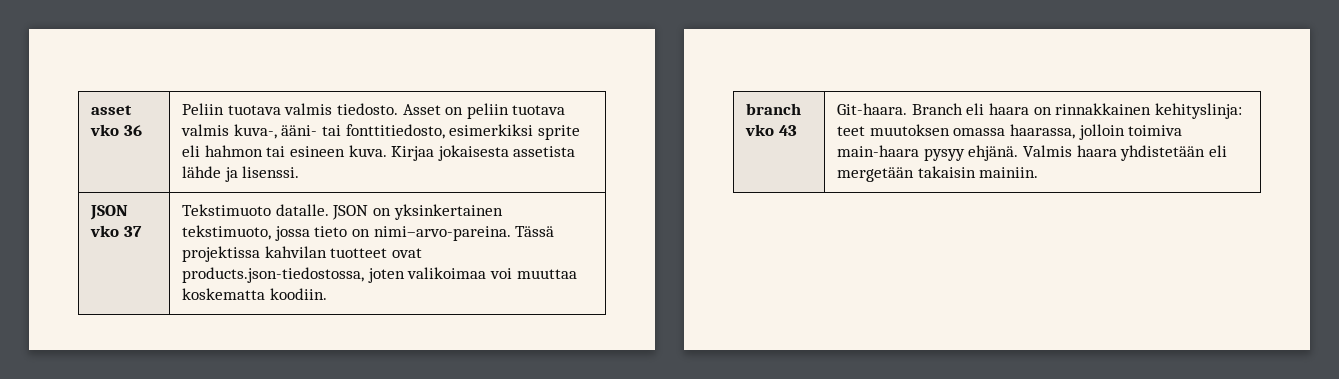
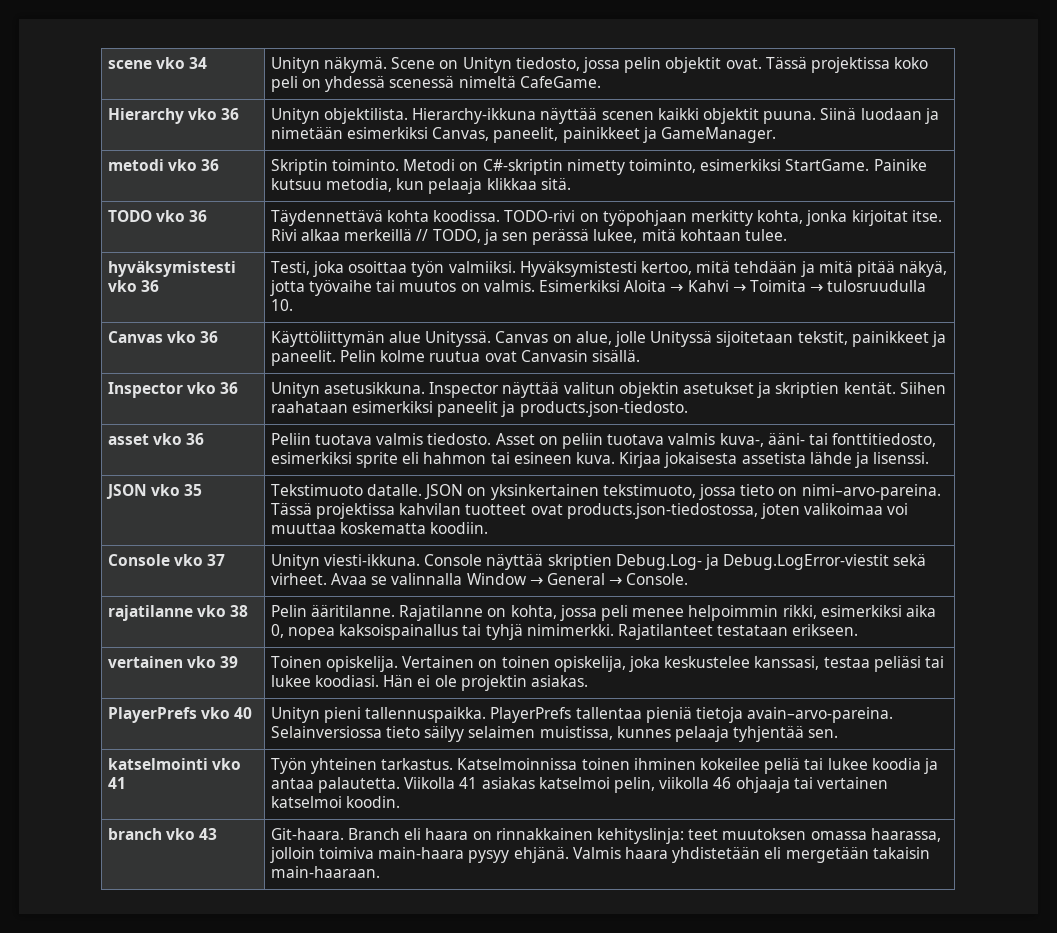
+ scene vko 34 | Unityn näkymä. Scene on Unityn tiedosto, jossa pelin objektit ovat. Tässä projektissa koko peli on yhdessä scenessä nimeltä CafeGame.
+ Hierarchy vko 36 | Unityn objektilista. Hierarchy-ikkuna näyttää scenen kaikki objektit puuna. Siinä luodaan ja nimetään esimerkiksi Canvas, paneelit, painikkeet ja GameManager.
+ metodi vko 36 | Skriptin toiminto. Metodi on C#-skriptin nimetty toiminto, esimerkiksi StartGame. Painike kutsuu metodia, kun pelaaja klikkaa sitä.
+ TODO vko 36 | Täydennettävä kohta koodissa. TODO-rivi on työpohjaan merkitty kohta, jonka kirjoitat itse. Rivi alkaa merkeillä // TODO, ja sen perässä lukee, mitä kohtaan tulee.
+ hyväksymistesti vko 36 | Testi, joka osoittaa työn valmiiksi. Hyväksymistesti kertoo, mitä tehdään ja mitä pitää näkyä, jotta työvaihe tai muutos on valmis. Esimerkiksi Aloita → Kahvi → Toimita → tulosruudulla 10.
+ Canvas vko 36 | Käyttöliittymän alue Unityssä. Canvas on alue, jolle Unityssä sijoitetaan tekstit, painikkeet ja paneelit. Pelin kolme ruutua ovat Canvasin sisällä.
+ Inspector vko 36 | Unityn asetusikkuna. Inspector näyttää valitun objektin asetukset ja skriptien kentät. Siihen raahataan esimerkiksi paneelit ja products.json-tiedosto.
- JSON vko 37 | Tekstimuoto datalle. JSON on yksinkertainen tekstimuoto, jossa tieto on nimi–arvo-pareina. Tässä projektissa kahvilan tuotteet ovat products.json-tiedostossa, joten valikoimaa voi muuttaa koskematta koodiin.
+ JSON vko 35 | Tekstimuoto datalle. JSON on yksinkertainen tekstimuoto, jossa tieto on nimi–arvo-pareina. Tässä projektissa kahvilan tuotteet ovat products.json-tiedostossa, joten valikoimaa voi muuttaa koskematta koodiin.
+ Console vko 37 | Unityn viesti-ikkuna. Console näyttää skriptien Debug.Log- ja Debug.LogError-viestit sekä virheet. Avaa se valinnalla Window → General → Console.
+ rajatilanne vko 38 | Pelin ääritilanne. Rajatilanne on kohta, jossa peli menee helpoimmin rikki, esimerkiksi aika 0, nopea kaksoispainallus tai tyhjä nimimerkki. Rajatilanteet testataan erikseen.
+ vertainen vko 39 | Toinen opiskelija. Vertainen on toinen opiskelija, joka keskustelee kanssasi, testaa peliäsi tai lukee koodiasi. Hän ei ole projektin asiakas.
+ PlayerPrefs vko 40 | Unityn pieni tallennuspaikka. PlayerPrefs tallentaa pieniä tietoja avain–arvo-pareina. Selainversiossa tieto säilyy selaimen muistissa, kunnes pelaaja tyhjentää sen.
+ katselmointi vko 41 | Työn yhteinen tarkastus. Katselmoinnissa toinen ihminen kokeilee peliä tai lukee koodia ja antaa palautetta. Viikolla 41 asiakas katselmoi pelin, viikolla 46 ohjaaja tai vertainen katselmoi koodin.
- branch vko 43 | Git-haara. Branch eli haara on rinnakkainen kehityslinja: teet muutoksen omassa haarassa, jolloin toimiva main-haara pysyy ehjänä. Valmis haara yhdistetään eli mergetään takaisin mainiin.
+ branch vko 43 | Git-haara. Branch eli haara on rinnakkainen kehityslinja: teet muutoksen omassa haarassa, jolloin toimiva main-haara pysyy ehjänä. Valmis haara yhdistetään eli mergetään takaisin main-haaraan.

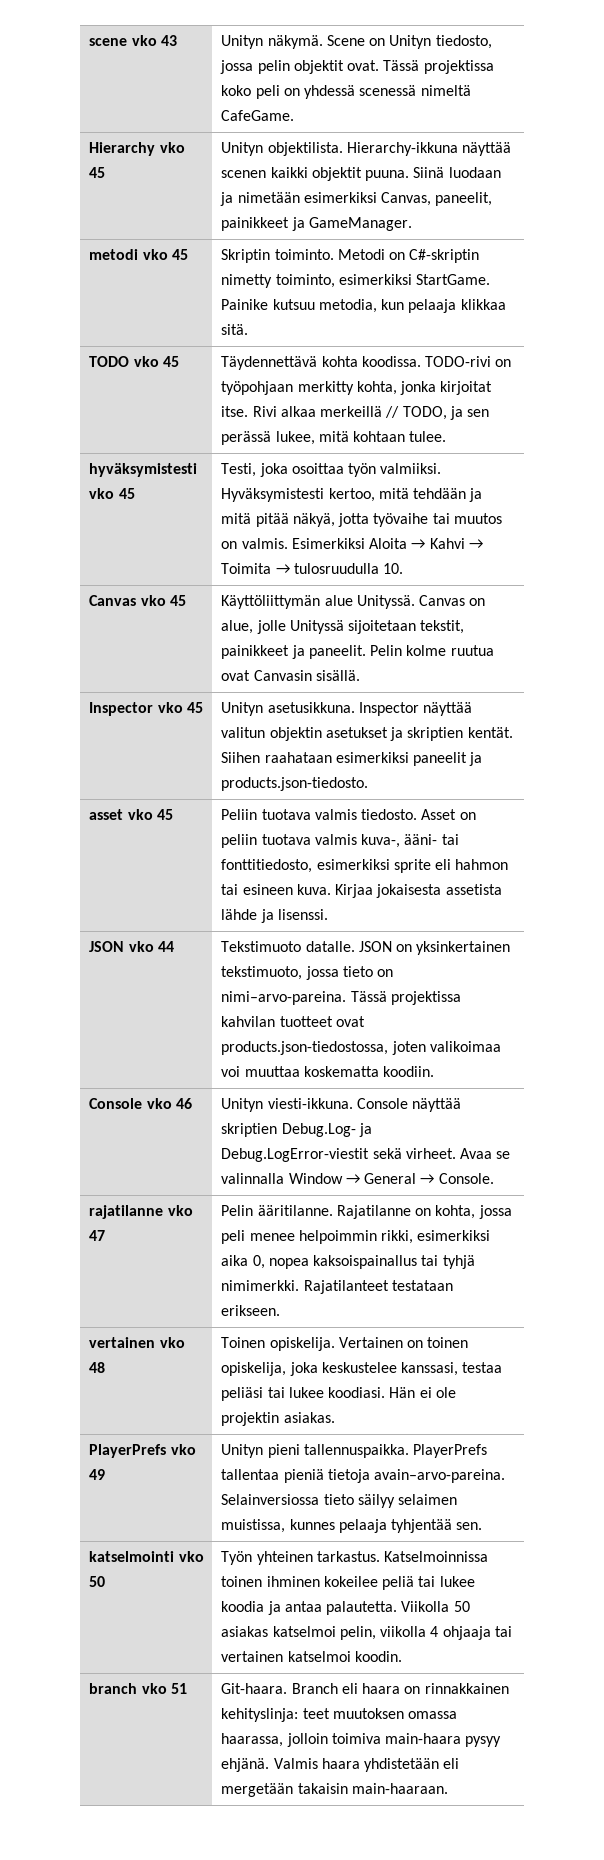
- scene vko 34 | Unityn näkymä. Scene on Unityn tiedosto, jossa pelin objektit ovat. Tässä projektissa koko peli on yhdessä scenessä nimeltä CafeGame.
+ scene vko 43 | Unityn näkymä. Scene on Unityn tiedosto, jossa pelin objektit ovat. Tässä projektissa koko peli on yhdessä scenessä nimeltä CafeGame.
- Hierarchy vko 36 | Unityn objektilista. Hierarchy-ikkuna näyttää scenen kaikki objektit puuna. Siinä luodaan ja nimetään esimerkiksi Canvas, paneelit, painikkeet ja GameManager.
+ Hierarchy vko 45 | Unityn objektilista. Hierarchy-ikkuna näyttää scenen kaikki objektit puuna. Siinä luodaan ja nimetään esimerkiksi Canvas, paneelit, painikkeet ja GameManager.
- metodi vko 36 | Skriptin toiminto. Metodi on C#-skriptin nimetty toiminto, esimerkiksi StartGame. Painike kutsuu metodia, kun pelaaja klikkaa sitä.
+ metodi vko 45 | Skriptin toiminto. Metodi on C#-skriptin nimetty toiminto, esimerkiksi StartGame. Painike kutsuu metodia, kun pelaaja klikkaa sitä.
- TODO vko 36 | Täydennettävä kohta koodissa. TODO-rivi on työpohjaan merkitty kohta, jonka kirjoitat itse. Rivi alkaa merkeillä // TODO, ja sen perässä lukee, mitä kohtaan tulee.
+ TODO vko 45 | Täydennettävä kohta koodissa. TODO-rivi on työpohjaan merkitty kohta, jonka kirjoitat itse. Rivi alkaa merkeillä // TODO, ja sen perässä lukee, mitä kohtaan tulee.
- hyväksymistesti vko 36 | Testi, joka osoittaa työn valmiiksi. Hyväksymistesti kertoo, mitä tehdään ja mitä pitää näkyä, jotta työvaihe tai muutos on valmis. Esimerkiksi Aloita → Kahvi → Toimita → tulosruudulla 10.
+ hyväksymistesti vko 45 | Testi, joka osoittaa työn valmiiksi. Hyväksymistesti kertoo, mitä tehdään ja mitä pitää näkyä, jotta työvaihe tai muutos on valmis. Esimerkiksi Aloita → Kahvi → Toimita → tulosruudulla 10.
- Canvas vko 36 | Käyttöliittymän alue Unityssä. Canvas on alue, jolle Unityssä sijoitetaan tekstit, painikkeet ja paneelit. Pelin kolme ruutua ovat Canvasin sisällä.
+ Canvas vko 45 | Käyttöliittymän alue Unityssä. Canvas on alue, jolle Unityssä sijoitetaan tekstit, painikkeet ja paneelit. Pelin kolme ruutua ovat Canvasin sisällä.
- Inspector vko 36 | Unityn asetusikkuna. Inspector näyttää valitun objektin asetukset ja skriptien kentät. Siihen raahataan esimerkiksi paneelit ja products.json-tiedosto.
+ Inspector vko 45 | Unityn asetusikkuna. Inspector näyttää valitun objektin asetukset ja skriptien kentät. Siihen raahataan esimerkiksi paneelit ja products.json-tiedosto.
- asset vko 36 | Peliin tuotava valmis tiedosto. Asset on peliin tuotava valmis kuva-, ääni- tai fonttitiedosto, esimerkiksi sprite eli hahmon tai esineen kuva. Kirjaa jokaisesta assetista lähde ja lisenssi.
+ asset vko 45 | Peliin tuotava valmis tiedosto. Asset on peliin tuotava valmis kuva-, ääni- tai fonttitiedosto, esimerkiksi sprite eli hahmon tai esineen kuva. Kirjaa jokaisesta assetista lähde ja lisenssi.
- JSON vko 35 | Tekstimuoto datalle. JSON on yksinkertainen tekstimuoto, jossa tieto on nimi–arvo-pareina. Tässä projektissa kahvilan tuotteet ovat products.json-tiedostossa, joten valikoimaa voi muuttaa koskematta koodiin.
+ JSON vko 44 | Tekstimuoto datalle. JSON on yksinkertainen tekstimuoto, jossa tieto on nimi–arvo-pareina. Tässä projektissa kahvilan tuotteet ovat products.json-tiedostossa, joten valikoimaa voi muuttaa koskematta koodiin.
- Console vko 37 | Unityn viesti-ikkuna. Console näyttää skriptien Debug.Log- ja Debug.LogError-viestit sekä virheet. Avaa se valinnalla Window → General → Console.
+ Console vko 46 | Unityn viesti-ikkuna. Console näyttää skriptien Debug.Log- ja Debug.LogError-viestit sekä virheet. Avaa se valinnalla Window → General → Console.
- rajatilanne vko 38 | Pelin ääritilanne. Rajatilanne on kohta, jossa peli menee helpoimmin rikki, esimerkiksi aika 0, nopea kaksoispainallus tai tyhjä nimimerkki. Rajatilanteet testataan erikseen.
+ rajatilanne vko 47 | Pelin ääritilanne. Rajatilanne on kohta, jossa peli menee helpoimmin rikki, esimerkiksi aika 0, nopea kaksoispainallus tai tyhjä nimimerkki. Rajatilanteet testataan erikseen.
- vertainen vko 39 | Toinen opiskelija. Vertainen on toinen opiskelija, joka keskustelee kanssasi, testaa peliäsi tai lukee koodiasi. Hän ei ole projektin asiakas.
+ vertainen vko 48 | Toinen opiskelija. Vertainen on toinen opiskelija, joka keskustelee kanssasi, testaa peliäsi tai lukee koodiasi. Hän ei ole projektin asiakas.
- PlayerPrefs vko 40 | Unityn pieni tallennuspaikka. PlayerPrefs tallentaa pieniä tietoja avain–arvo-pareina. Selainversiossa tieto säilyy selaimen muistissa, kunnes pelaaja tyhjentää sen.
+ PlayerPrefs vko 49 | Unityn pieni tallennuspaikka. PlayerPrefs tallentaa pieniä tietoja avain–arvo-pareina. Selainversiossa tieto säilyy selaimen muistissa, kunnes pelaaja tyhjentää sen.
- katselmointi vko 41 | Työn yhteinen tarkastus. Katselmoinnissa toinen ihminen kokeilee peliä tai lukee koodia ja antaa palautetta. Viikolla 41 asiakas katselmoi pelin, viikolla 46 ohjaaja tai vertainen katselmoi koodin.
+ katselmointi vko 50 | Työn yhteinen tarkastus. Katselmoinnissa toinen ihminen kokeilee peliä tai lukee koodia ja antaa palautetta. Viikolla 50 asiakas katselmoi pelin, viikolla 4 ohjaaja tai vertainen katselmoi koodin.
- branch vko 43 | Git-haara. Branch eli haara on rinnakkainen kehityslinja: teet muutoksen omassa haarassa, jolloin toimiva main-haara pysyy ehjänä. Valmis haara yhdistetään eli mergetään takaisin main-haaraan.
+ branch vko 51 | Git-haara. Branch eli haara on rinnakkainen kehityslinja: teet muutoksen omassa haarassa, jolloin toimiva main-haara pysyy ehjänä. Valmis haara yhdistetään eli mergetään takaisin main-haaraan.

